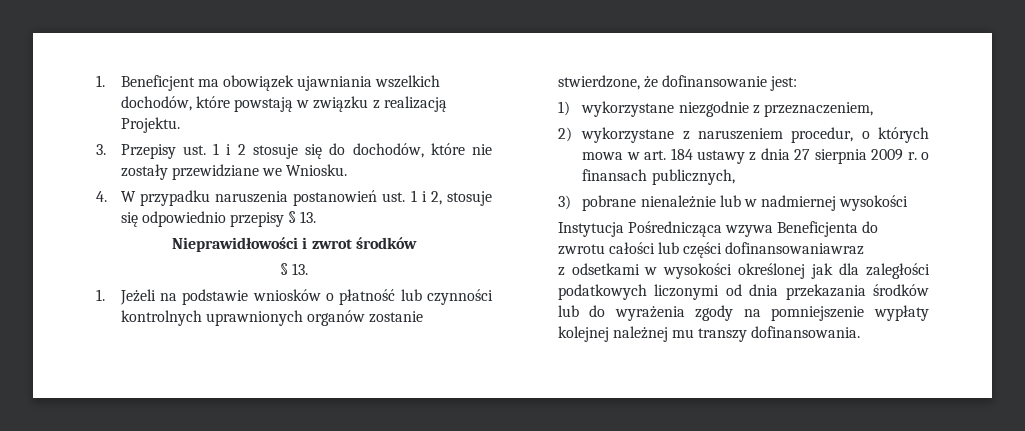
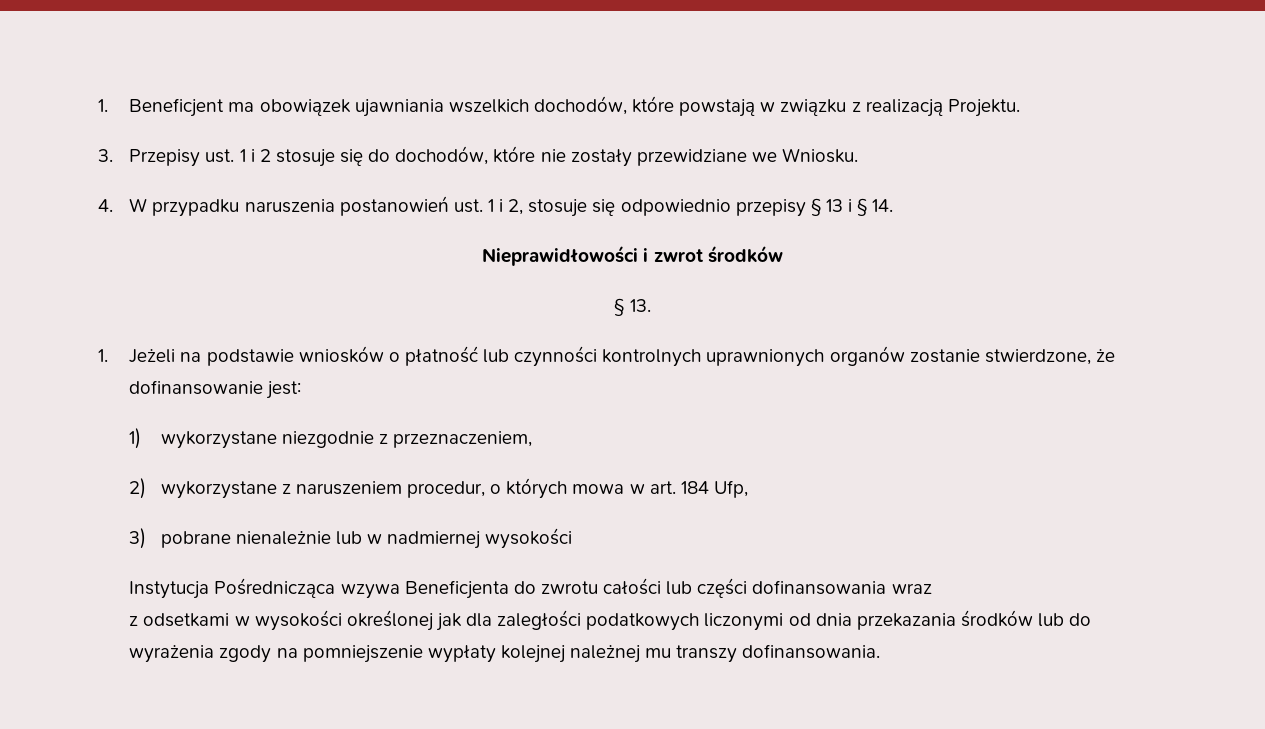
- 4. W przypadku naruszenia postanowień ust. 1 i 2, stosuje się odpowiednio przepisy § 13.
+ 4. W przypadku naruszenia postanowień ust. 1 i 2, stosuje się odpowiednio przepisy § 13 i § 14.
- 2) wykorzystane z naruszeniem procedur, o których mowa w art. 184 ustawy z dnia 27 sierpnia 2009 r. o finansach publicznych,
+ 2) wykorzystane z naruszeniem procedur, o których mowa w art. 184 Ufp,
- Instytucja Pośrednicząca wzywa Beneficjenta do zwrotu całości lub części dofinansowaniawraz
+ Instytucja Pośrednicząca wzywa Beneficjenta do zwrotu całości lub części dofinansowania wraz

